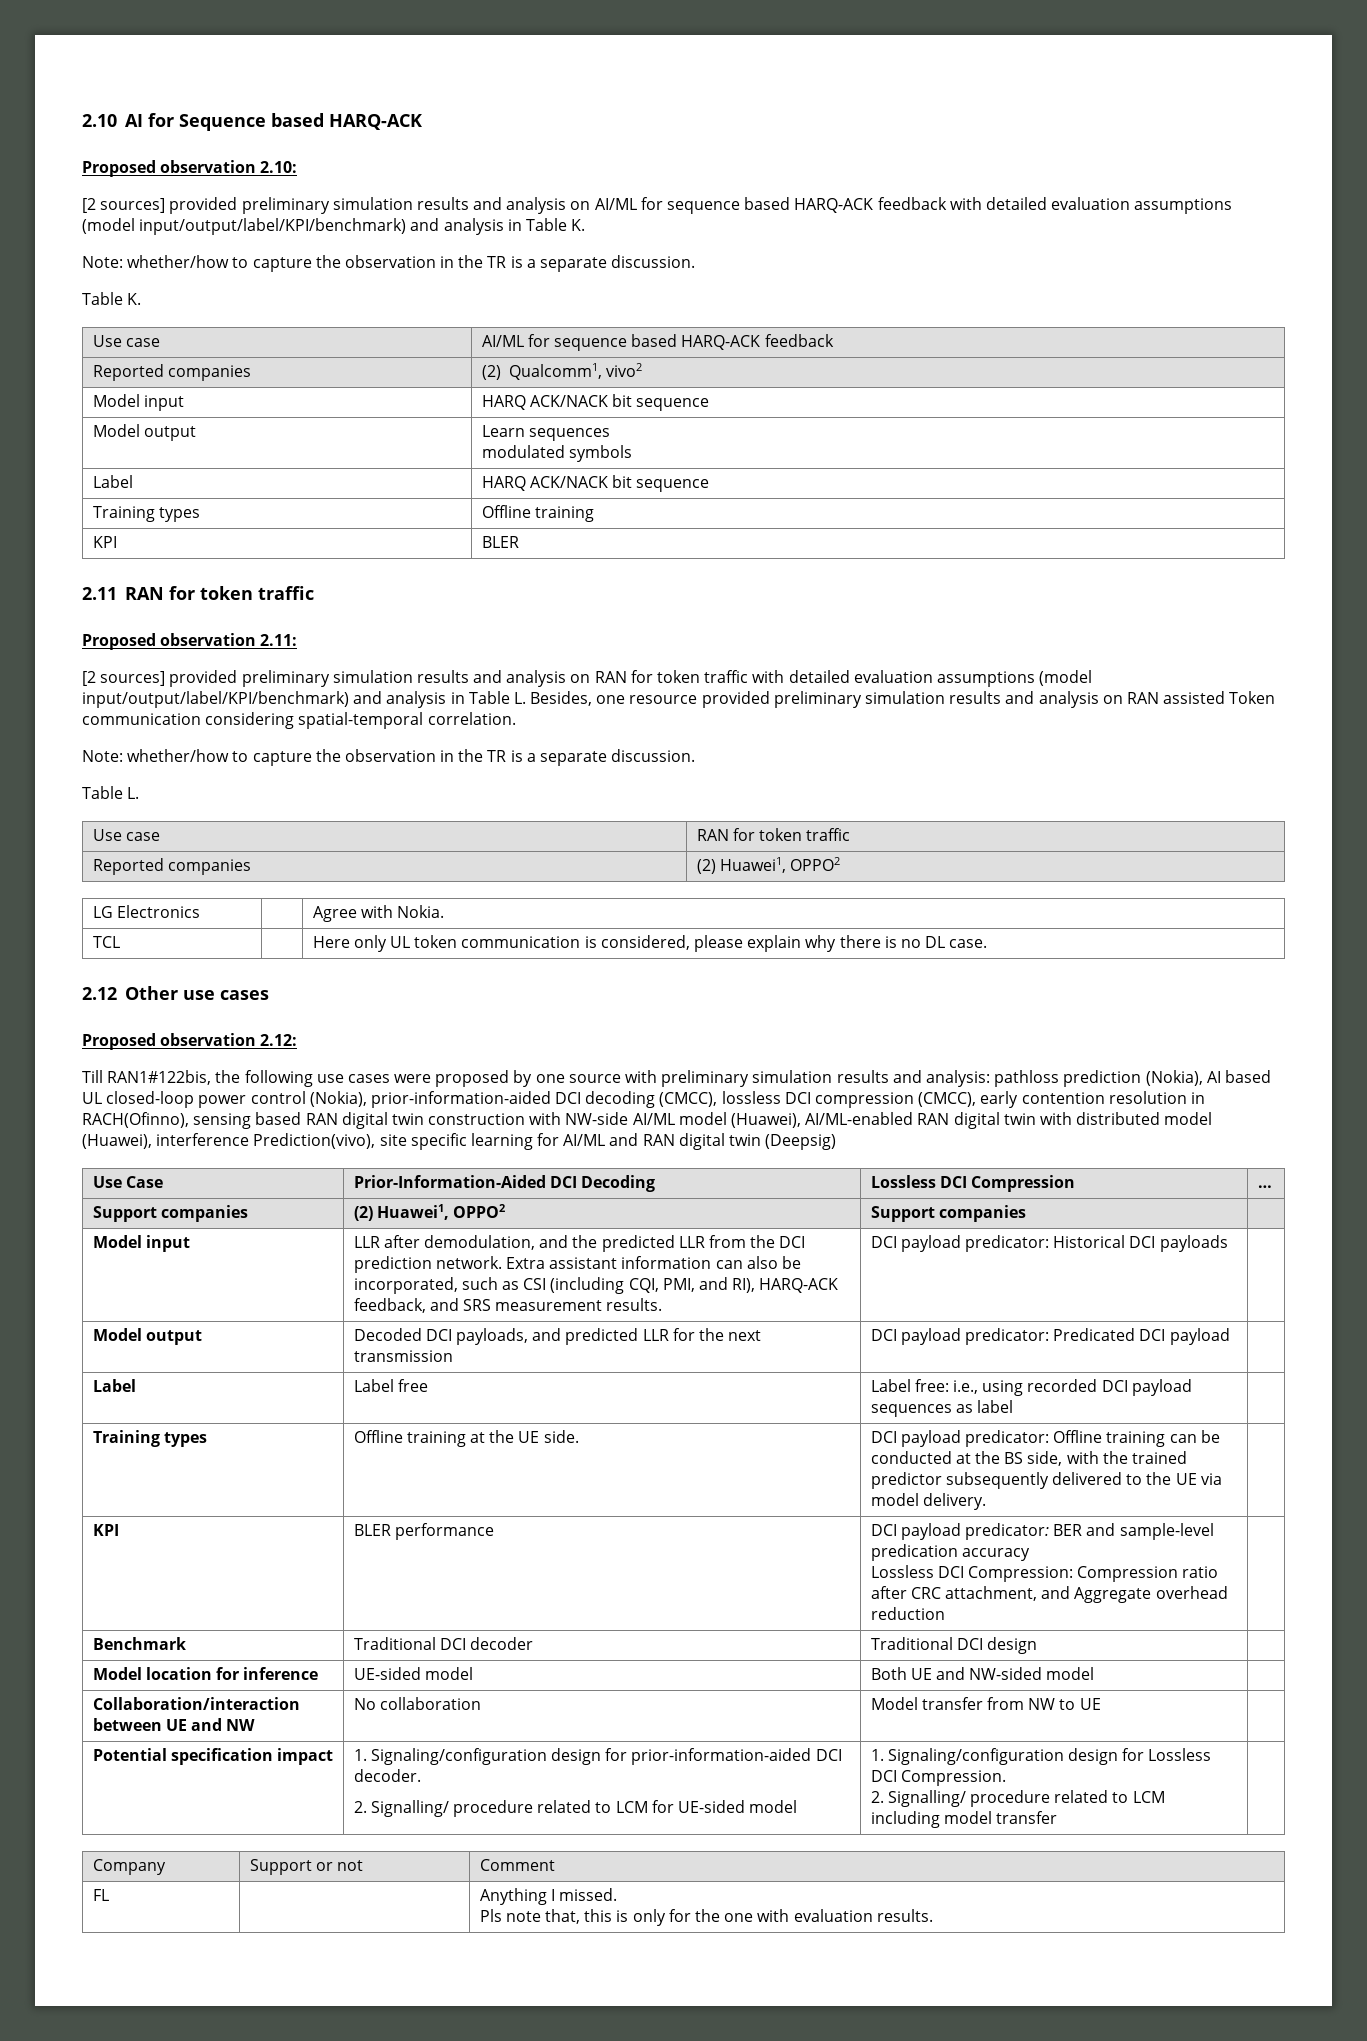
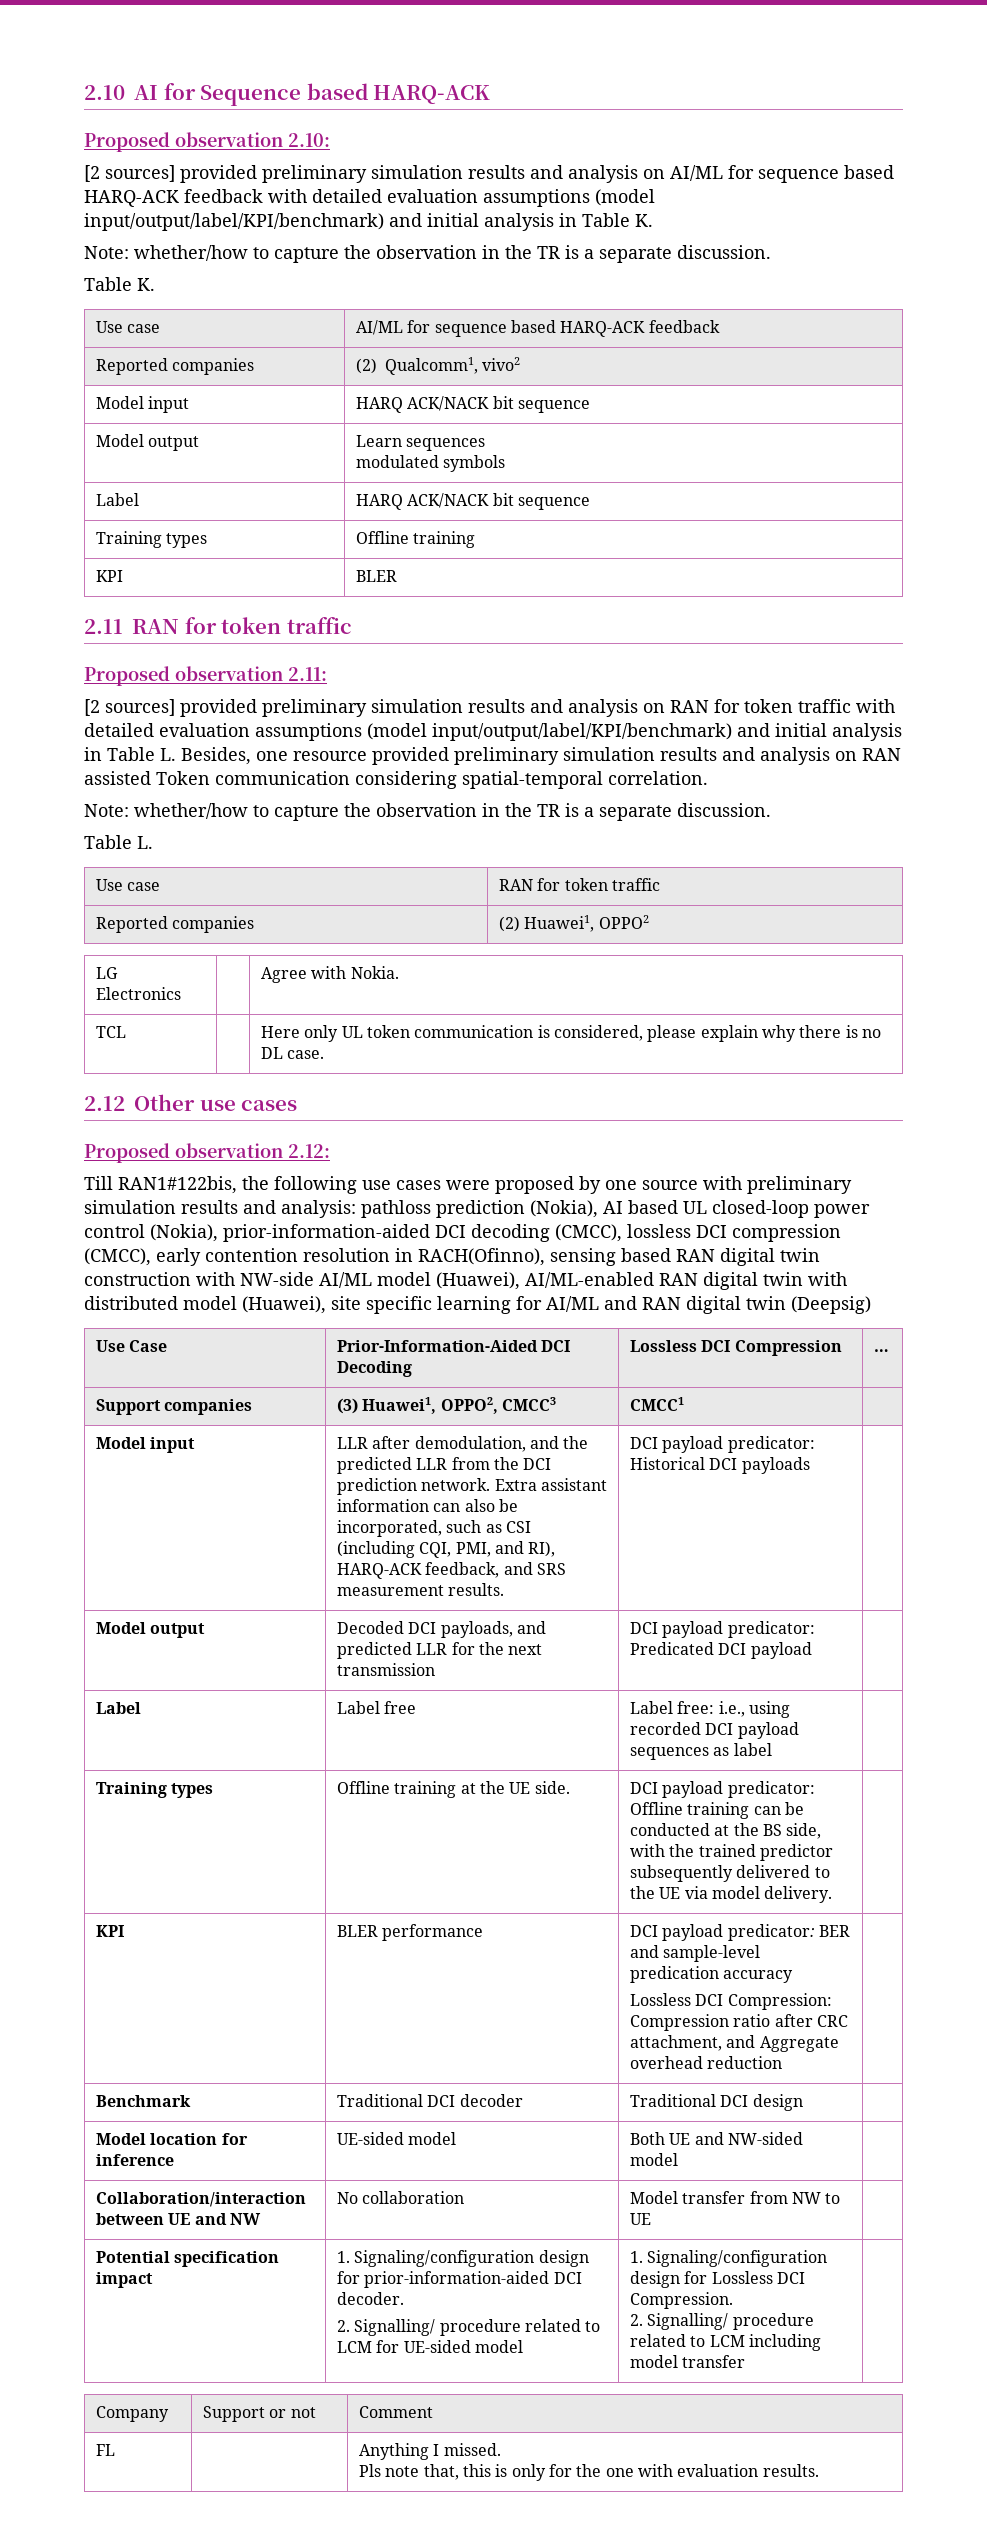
- [2 sources] provided preliminary simulation results and analysis on AI/ML for sequence based HARQ-ACK feedback with detailed evaluation assumptions (model input/output/label/KPI/benchmark) and analysis in Table K.
+ [2 sources] provided preliminary simulation results and analysis on AI/ML for sequence based HARQ-ACK feedback with detailed evaluation assumptions (model input/output/label/KPI/benchmark) and initial analysis in Table K.
- [2 sources] provided preliminary simulation results and analysis on RAN for token traffic with detailed evaluation assumptions (model input/output/label/KPI/benchmark) and analysis in Table L. Besides, one resource provided preliminary simulation results and analysis on RAN assisted Token communication considering spatial-temporal correlation.
+ [2 sources] provided preliminary simulation results and analysis on RAN for token traffic with detailed evaluation assumptions (model input/output/label/KPI/benchmark) and initial analysis in Table L. Besides, one resource provided preliminary simulation results and analysis on RAN assisted Token communication considering spatial-temporal correlation.
- pathloss prediction (Nokia), AI based UL closed-loop power control (Nokia), prior-information-aided DCI decoding (CMCC), lossless DCI compression (CMCC), early contention resolution in RACH(Ofinno), sensing based RAN digital twin construction with NW-side AI/ML model (Huawei), AI/ML-enabled RAN digital twin with distributed model (Huawei), interference Prediction(vivo), site specific learning for AI/ML and RAN digital twin (Deepsig)
+ pathloss prediction (Nokia), AI based UL closed-loop power control (Nokia), prior-information-aided DCI decoding (CMCC), lossless DCI compression (CMCC), early contention resolution in RACH(Ofinno), sensing based RAN digital twin construction with NW-side AI/ML model (Huawei), AI/ML-enabled RAN digital twin with distributed model (Huawei), site specific learning for AI/ML and RAN digital twin (Deepsig)
- Support companies | (2) Huawei1, OPPO2 | Support companies |
+ Support companies | (3) Huawei1, OPPO2, CMCC3 | CMCC1 |

